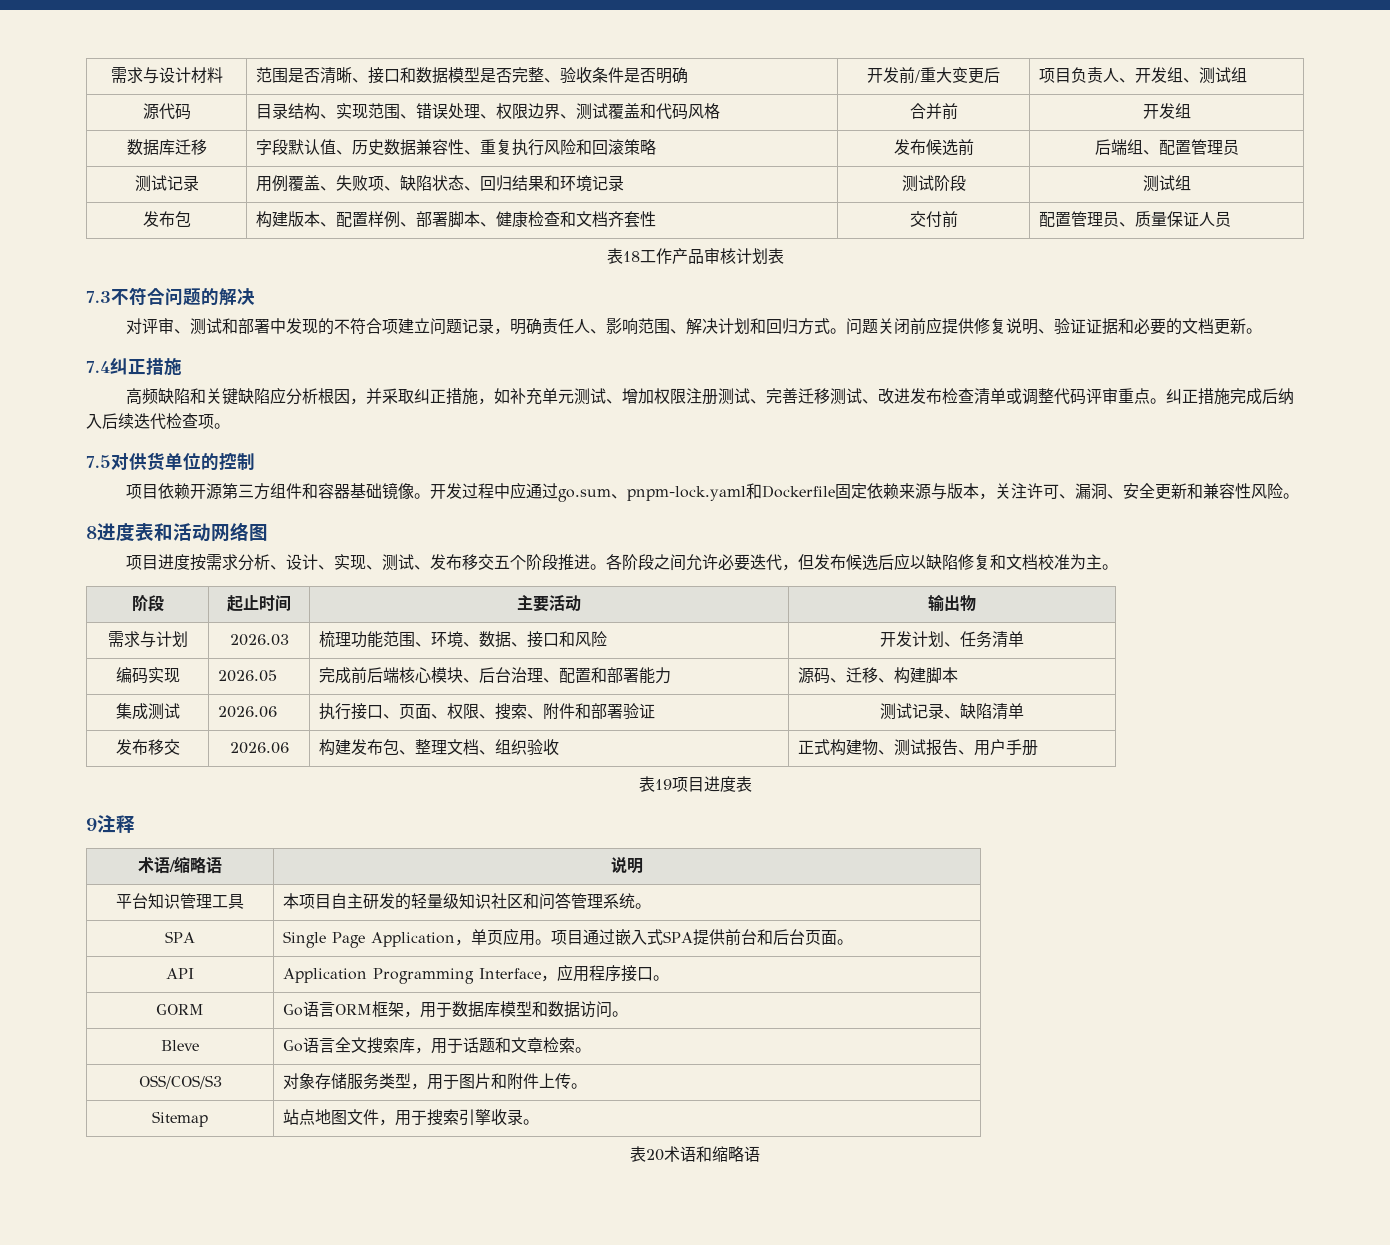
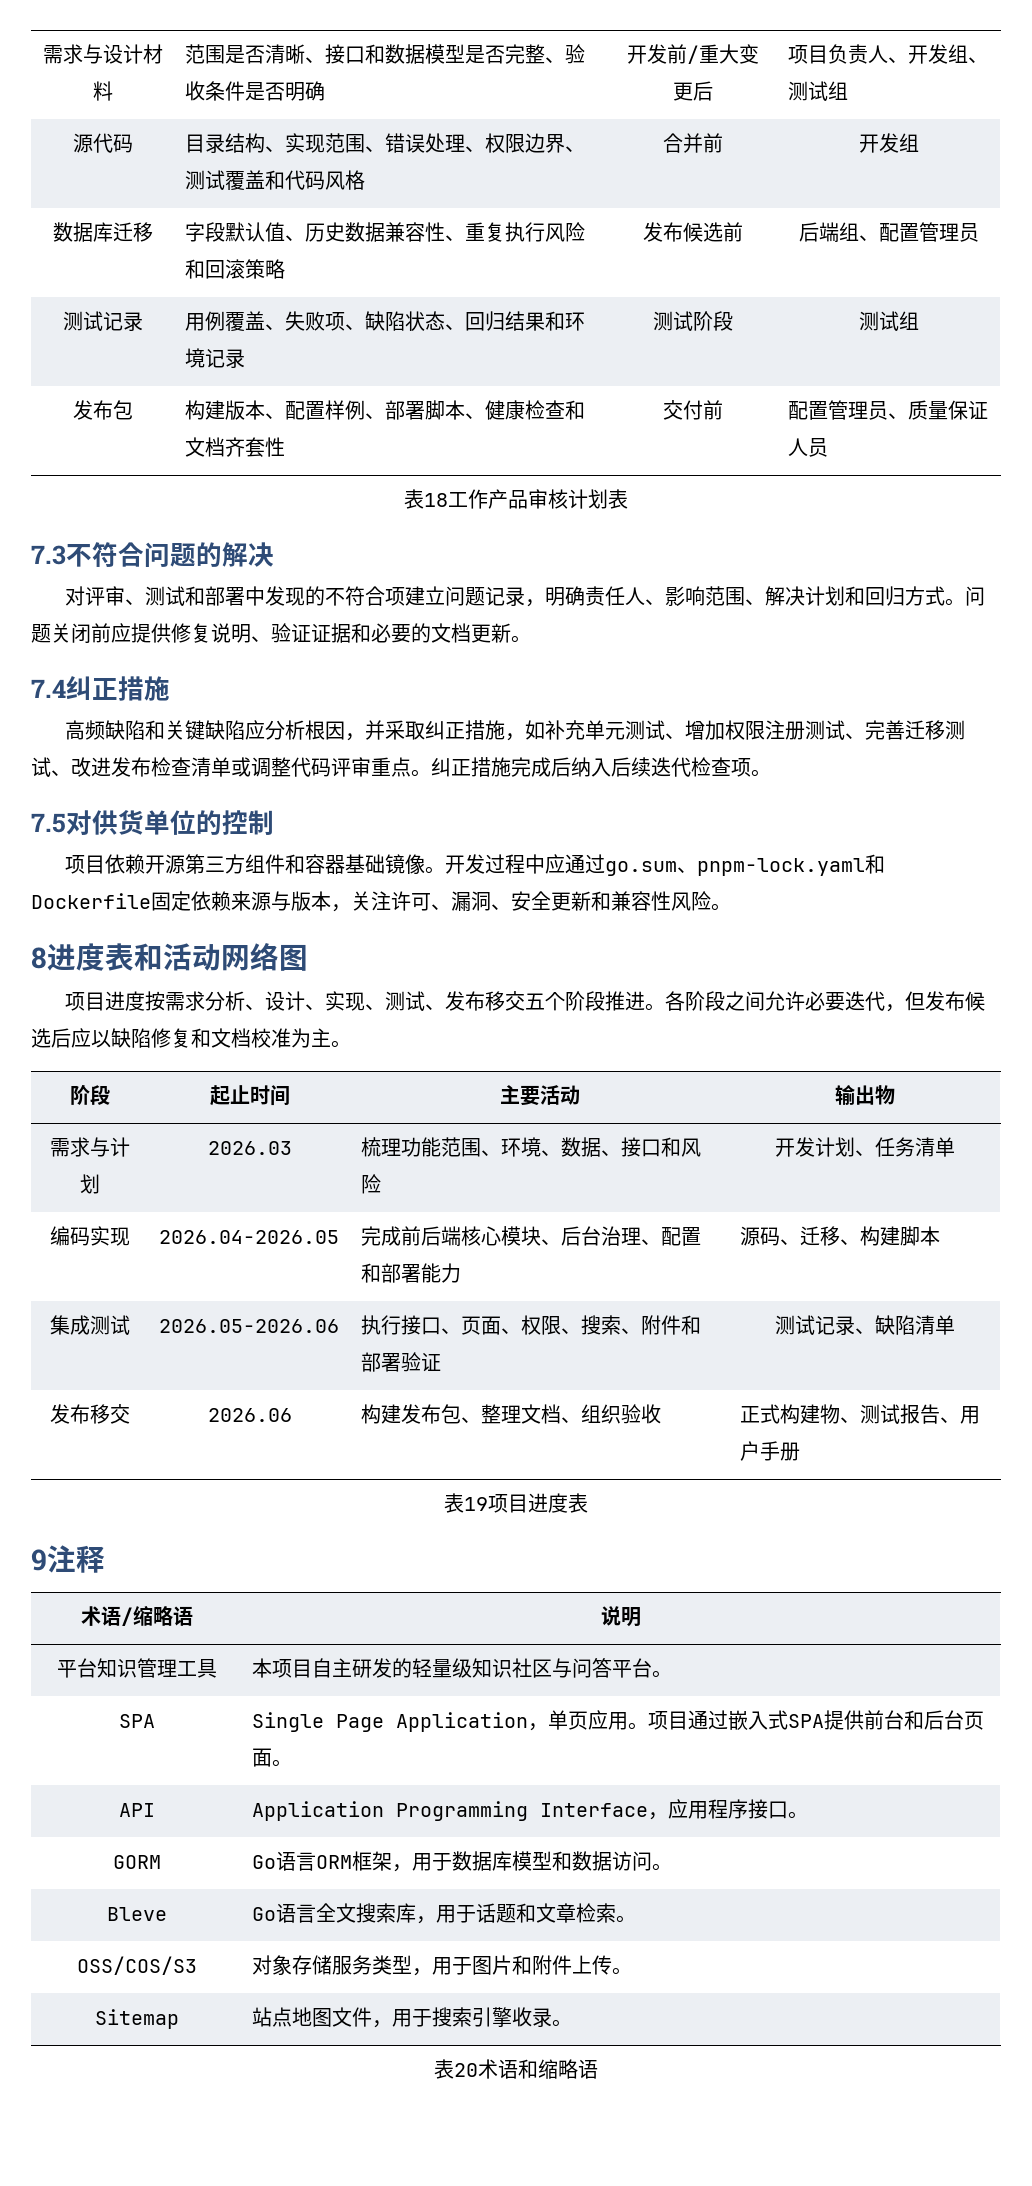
- 编码实现 | 2026.05 | 完成前后端核心模块、后台治理、配置和部署能力 | 源码、迁移、构建脚本
+ 编码实现 | 2026.04-2026.05 | 完成前后端核心模块、后台治理、配置和部署能力 | 源码、迁移、构建脚本
- 集成测试 | 2026.06 | 执行接口、页面、权限、搜索、附件和部署验证 | 测试记录、缺陷清单
+ 集成测试 | 2026.05-2026.06 | 执行接口、页面、权限、搜索、附件和部署验证 | 测试记录、缺陷清单
- 平台知识管理工具 | 本项目自主研发的轻量级知识社区和问答管理系统。
+ 平台知识管理工具 | 本项目自主研发的轻量级知识社区与问答平台。

